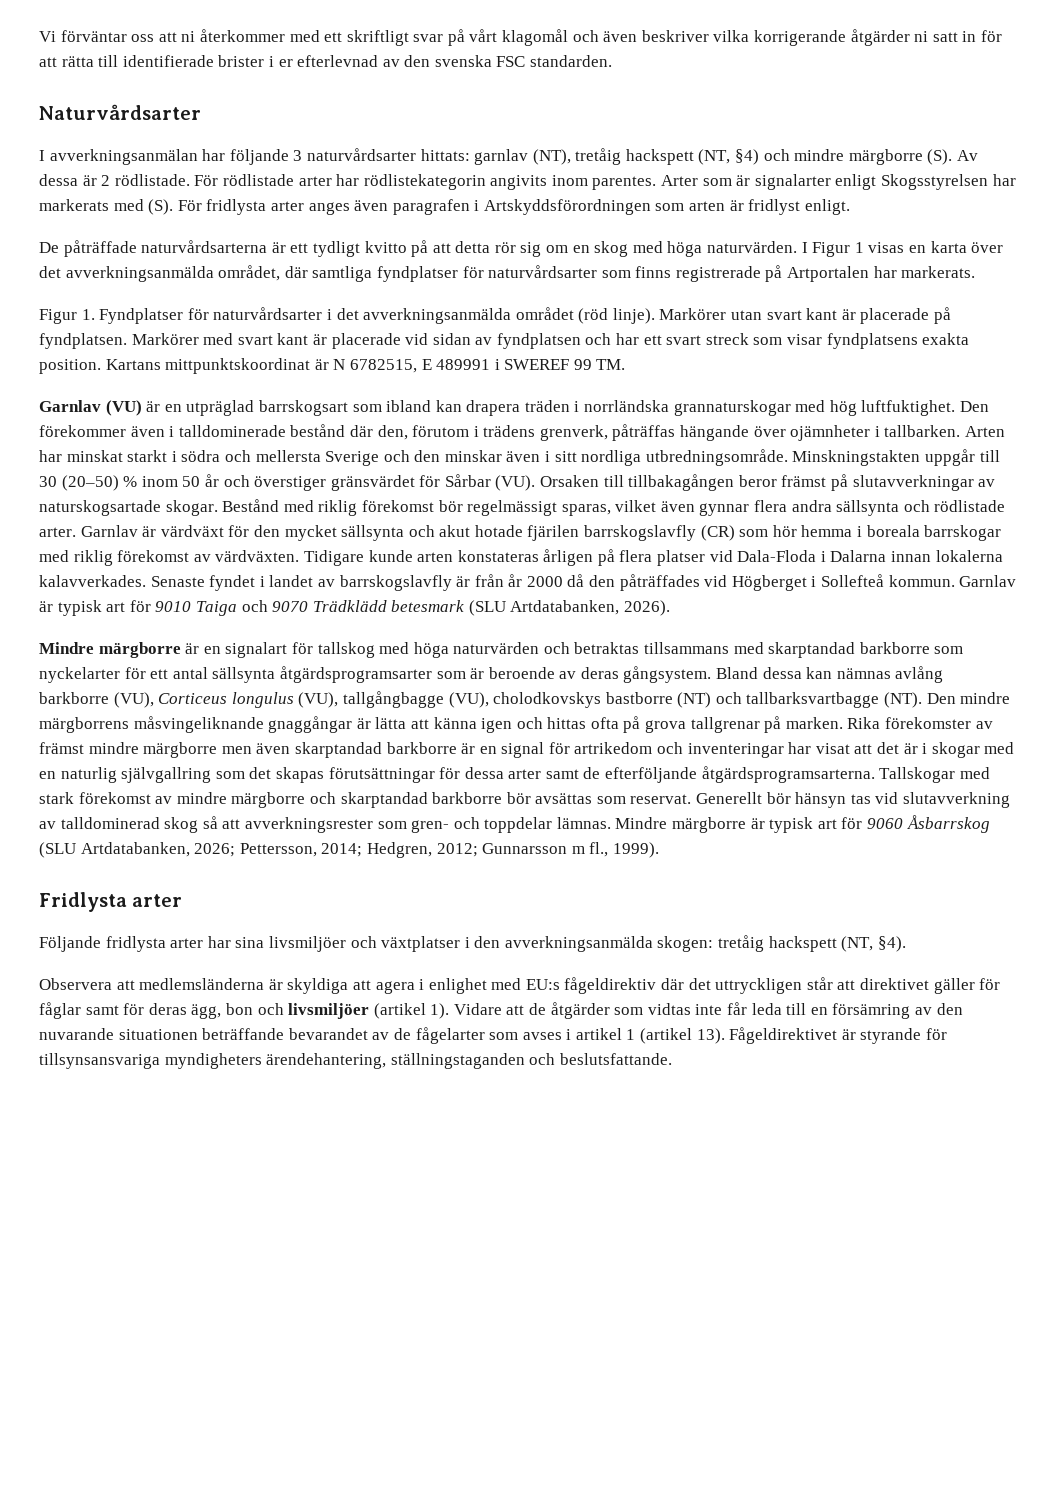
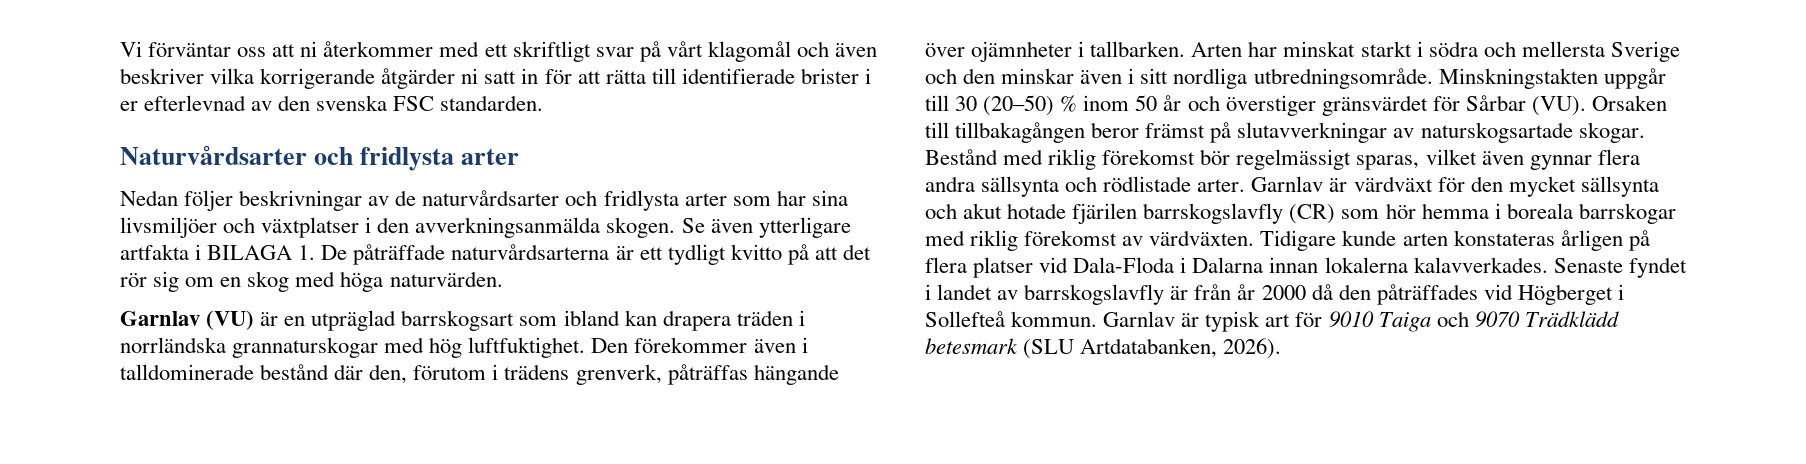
- Naturvårdsarter
- I avverkningsanmälan har följande 3 naturvårdsarter hittats: garnlav (NT), tretåig hackspett (NT, §4) och mindre märgborre (S). Av dessa är 2 rödlistade. För rödlistade arter har rödlistekategorin angivits inom parentes. Arter som är signalarter enligt Skogsstyrelsen har markerats med (S). För fridlysta arter anges även paragrafen i Artskyddsförordningen som arten är fridlyst enligt.
- De påträffade naturvårdsarterna är ett tydligt kvitto på att detta rör sig om en skog med höga naturvärden. I Figur 1 visas en karta över det avverkningsanmälda området, där samtliga fyndplatser för naturvårdsarter som finns registrerade på Artportalen har markerats.
- Figur 1. Fyndplatser för naturvårdsarter i det avverkningsanmälda området (röd linje). Markörer utan svart kant är placerade på fyndplatsen. Markörer med svart kant är placerade vid sidan av fyndplatsen och har ett svart streck som visar fyndplatsens exakta position. Kartans mittpunktskoordinat är N 6782515, E 489991 i SWEREF 99 TM.
+ Naturvårdsarter och fridlysta arter
+ Nedan följer beskrivningar av de naturvårdsarter och fridlysta arter som har sina livsmiljöer och växtplatser i den avverkningsanmälda skogen. Se även ytterligare artfakta i BILAGA 1. De påträffade naturvårdsarterna är ett tydligt kvitto på att det rör sig om en skog med höga naturvärden.
- Mindre märgborre är en signalart för tallskog med höga naturvärden och betraktas tillsammans med skarptandad barkborre som nyckelarter för ett antal sällsynta åtgärdsprogramsarter som är beroende av deras gångsystem. Bland dessa kan nämnas avlång barkborre (VU), Corticeus longulus (VU), tallgångbagge (VU), cholodkovskys bastborre (NT) och tallbarksvartbagge (NT). Den mindre märgborrens måsvingeliknande gnaggångar är lätta att känna igen och hittas ofta på grova tallgrenar på marken. Rika förekomster av främst mindre märgborre men även skarptandad barkborre är en signal för artrikedom och inventeringar har visat att det är i skogar med en naturlig självgallring som det skapas förutsättningar för dessa arter samt de efterföljande åtgärdsprogramsarterna. Tallskogar med stark förekomst av mindre märgborre och skarptandad barkborre bör avsättas som reservat. Generellt bör hänsyn tas vid slutavverkning av talldominerad skog så att avverkningsrester som gren- och toppdelar lämnas. Mindre märgborre är typisk art för 9060 Åsbarrskog (SLU Artdatabanken, 2026; Pettersson, 2014; Hedgren, 2012; Gunnarsson m fl., 1999).
- Fridlysta arter
- Följande fridlysta arter har sina livsmiljöer och växtplatser i den avverkningsanmälda skogen: tretåig hackspett (NT, §4).
- Observera att medlemsländerna är skyldiga att agera i enlighet med EU:s fågeldirektiv där det uttryckligen står att direktivet gäller för fåglar samt för deras ägg, bon och livsmiljöer (artikel 1). Vidare att de åtgärder som vidtas inte får leda till en försämring av den nuvarande situationen beträffande bevarandet av de fågelarter som avses i artikel 1 (artikel 13). Fågeldirektivet är styrande för tillsynsansvariga myndigheters ärendehantering, ställningstaganden och beslutsfattande.

